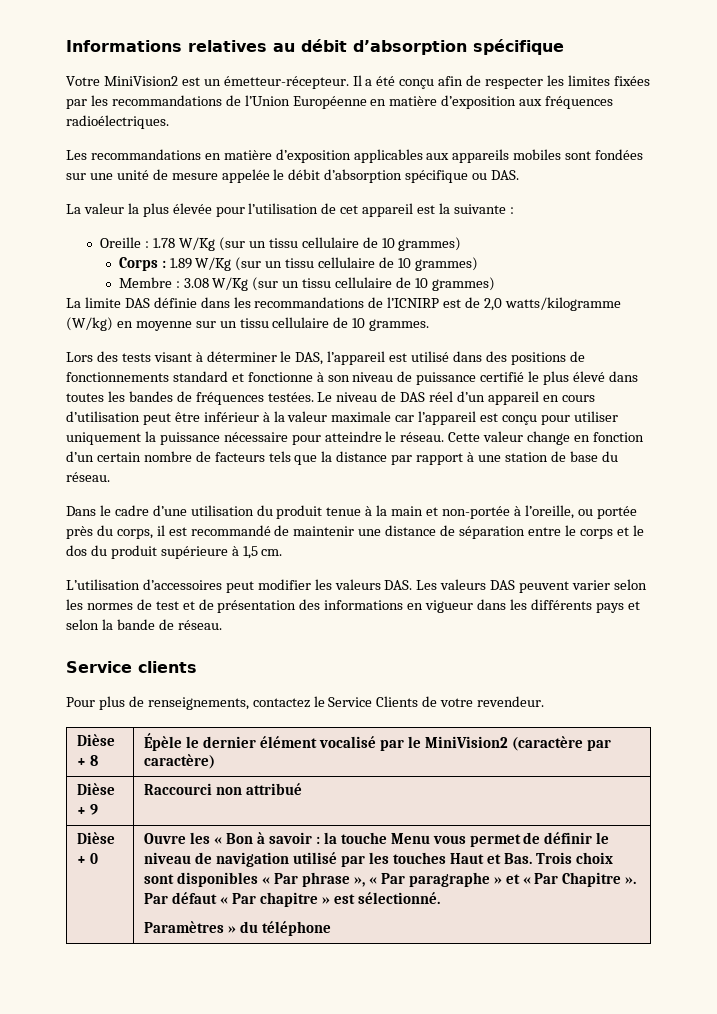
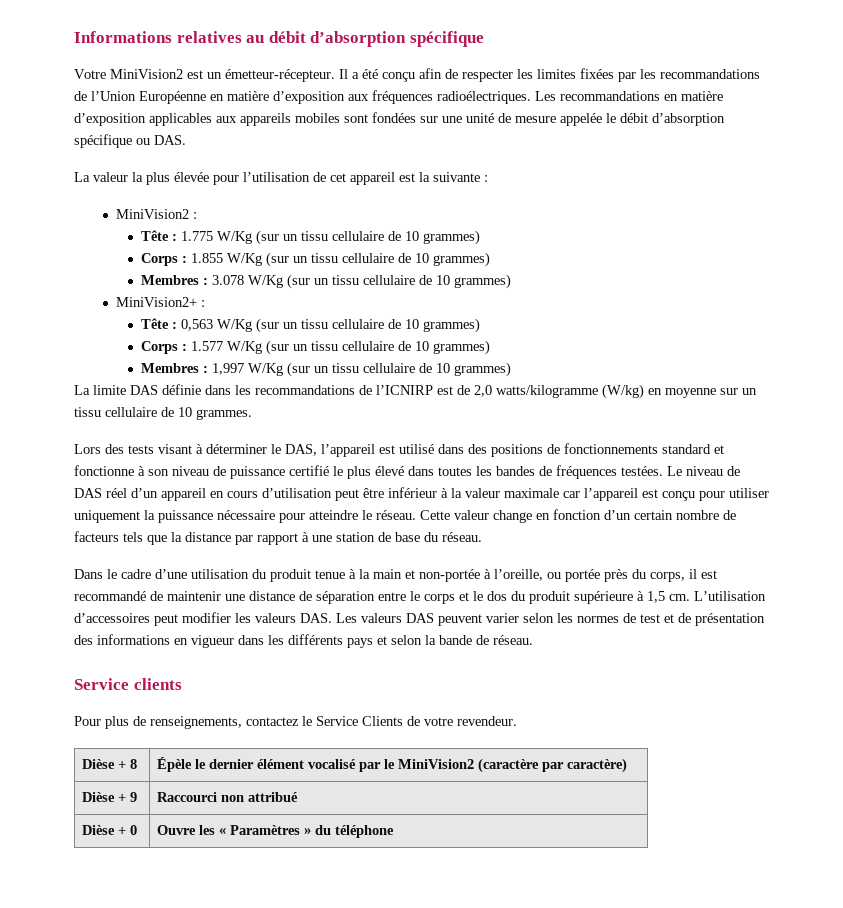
- Il a été conçu afin de respecter les limites fixées par les recommandations de l’Union Européenne en matière d’exposition aux fréquences radioélectriques.
- Les recommandations en matière d’exposition applicables aux appareils mobiles sont fondées sur une unité de mesure appelée le débit d’absorption spécifique ou DAS.
+ Il a été conçu afin de respecter les limites fixées par les recommandations de l’Union Européenne en matière d’exposition aux fréquences radioélectriques. Les recommandations en matière d’exposition applicables aux appareils mobiles sont fondées sur une unité de mesure appelée le débit d’absorption spécifique ou DAS.
- Oreille : 1.78 W/Kg (sur un tissu cellulaire de 10 grammes)
+ MiniVision2 :
+ Tête : 1.775 W/Kg (sur un tissu cellulaire de 10 grammes)
- Corps : 1.89 W/Kg (sur un tissu cellulaire de 10 grammes)
- Membre : 3.08 W/Kg (sur un tissu cellulaire de 10 grammes)
+ Corps : 1.855 W/Kg (sur un tissu cellulaire de 10 grammes)
+ Membres : 3.078 W/Kg (sur un tissu cellulaire de 10 grammes)
+ MiniVision2+ :
+ Tête : 0,563 W/Kg (sur un tissu cellulaire de 10 grammes)
+ Corps : 1.577 W/Kg (sur un tissu cellulaire de 10 grammes)
+ Membres : 1,997 W/Kg (sur un tissu cellulaire de 10 grammes)
- Dans le cadre d’une utilisation du produit tenue à la main et non-portée à l’oreille, ou portée près du corps, il est recommandé de maintenir une distance de séparation entre le corps et le dos du produit supérieure à 1,5 cm.
- L’utilisation d’accessoires peut modifier les valeurs DAS. Les valeurs DAS peuvent varier selon les normes de test et de présentation des informations en vigueur dans les différents pays et selon la bande de réseau.
+ Dans le cadre d’une utilisation du produit tenue à la main et non-portée à l’oreille, ou portée près du corps, il est recommandé de maintenir une distance de séparation entre le corps et le dos du produit supérieure à 1,5 cm. L’utilisation d’accessoires peut modifier les valeurs DAS. Les valeurs DAS peuvent varier selon les normes de test et de présentation des informations en vigueur dans les différents pays et selon la bande de réseau.
- Ouvre les « Bon à savoir : la touche Menu vous permet de définir le niveau de navigation utilisé par les touches Haut et Bas. Trois choix sont disponibles « Par phrase », « Par paragraphe » et « Par Chapitre ». Par défaut « Par chapitre » est sélectionné.
- Paramètres » du téléphone
+ Ouvre les « Paramètres » du téléphone

